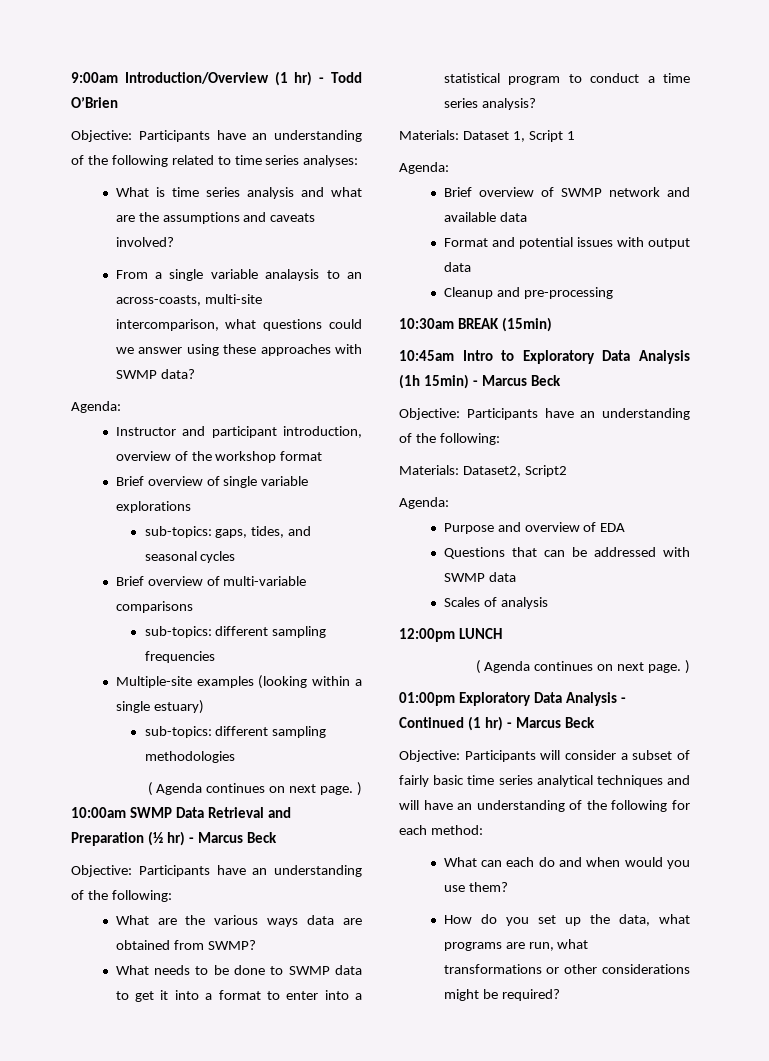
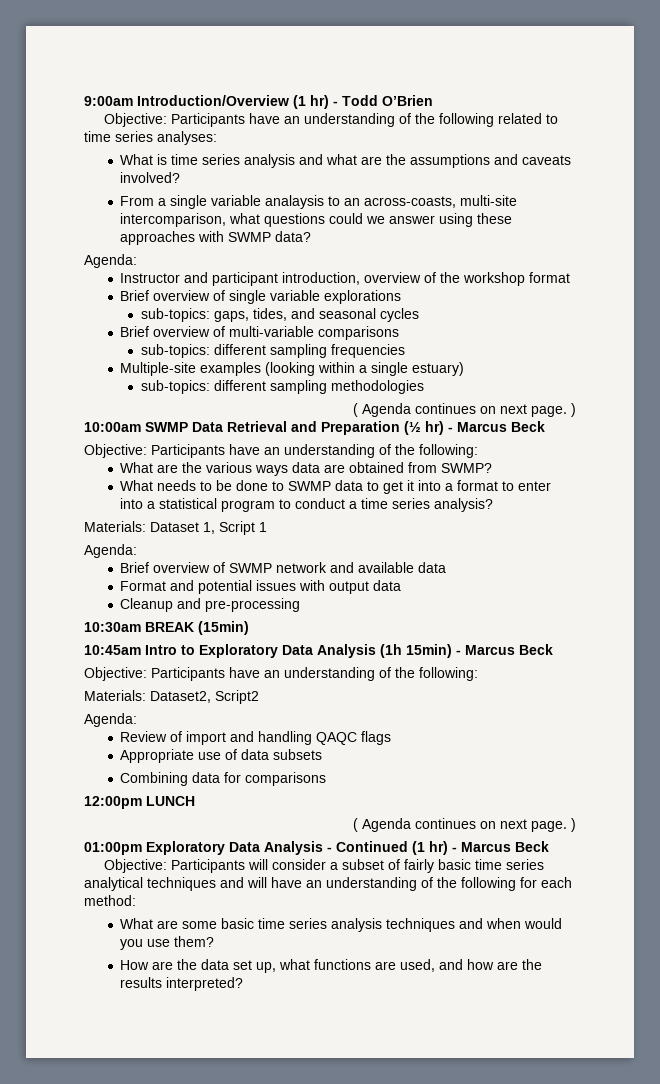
- Purpose and overview of EDA
- Questions that can be addressed with SWMP data
- Scales of analysis
+ Review of import and handling QAQC flags
+ Appropriate use of data subsets
+ Combining data for comparisons
- What can each do and when would you use them?
+ What are some basic time series analysis techniques and when would you use them?
- How do you set up the data, what programs are run, what transformations or other considerations might be required?
+ How are the data set up, what functions are used, and how are the results interpreted?

